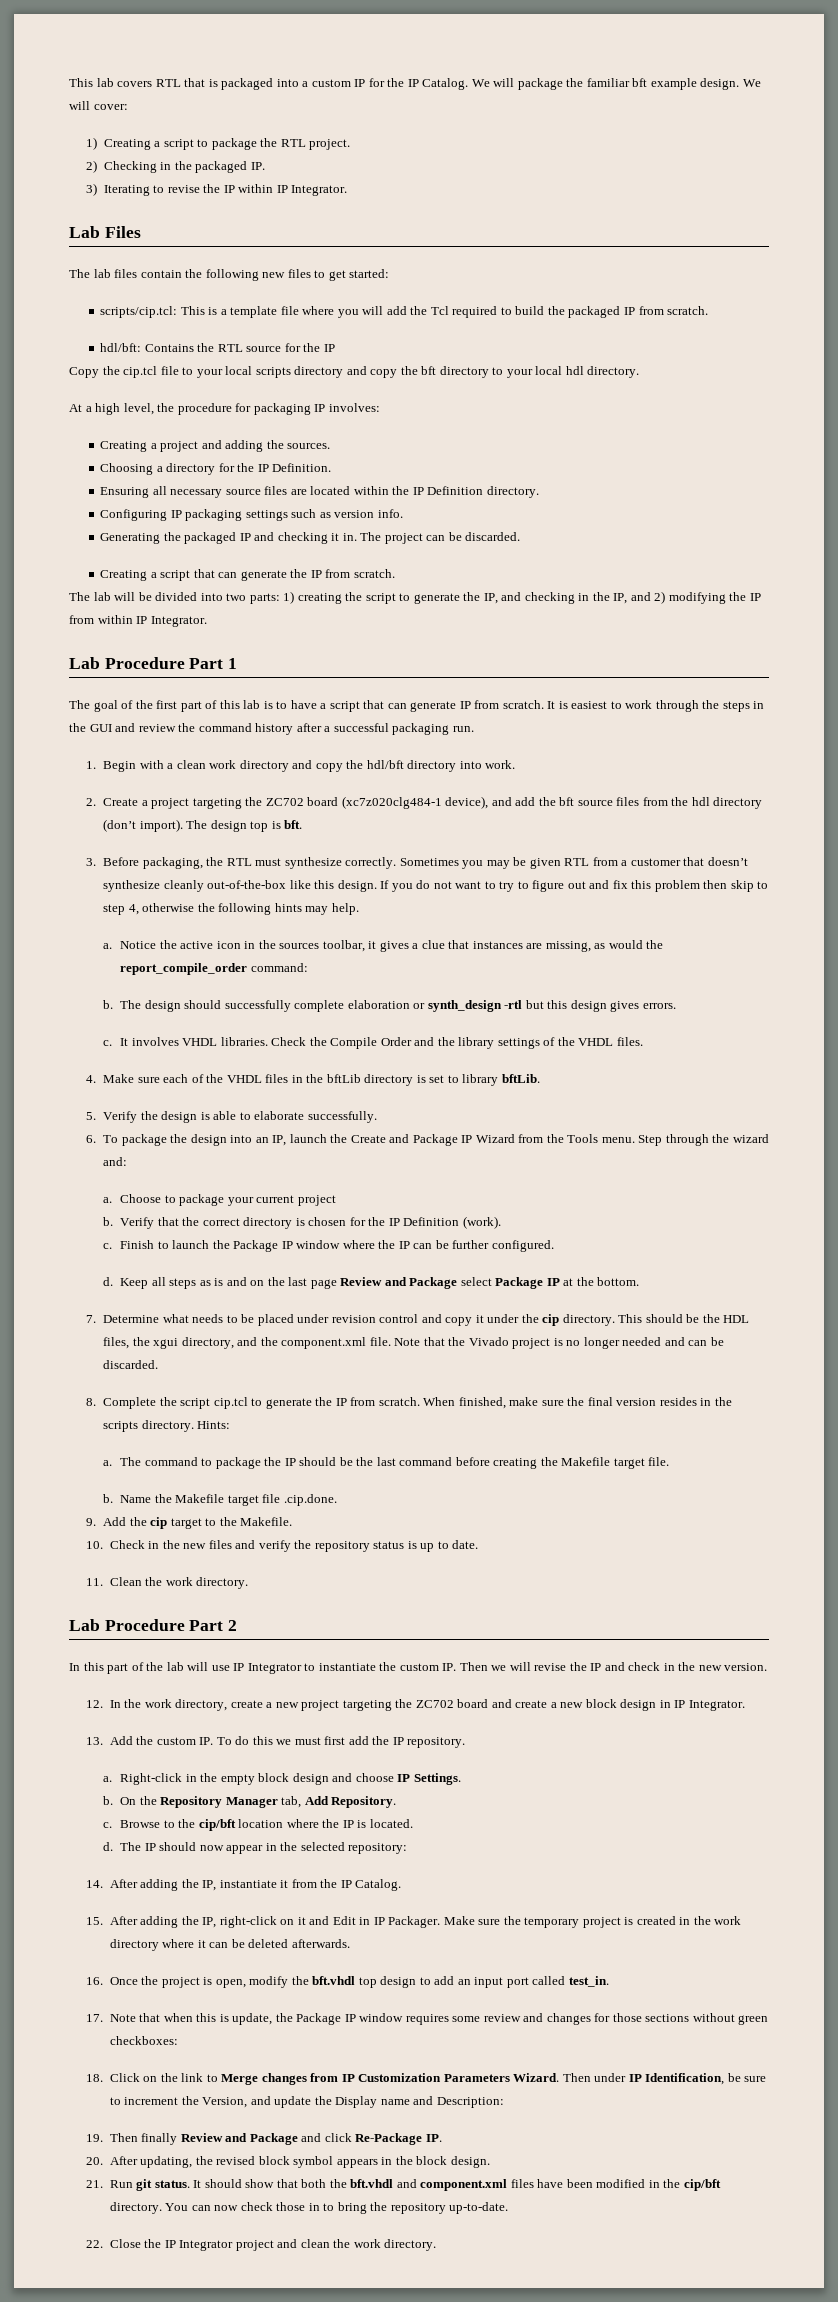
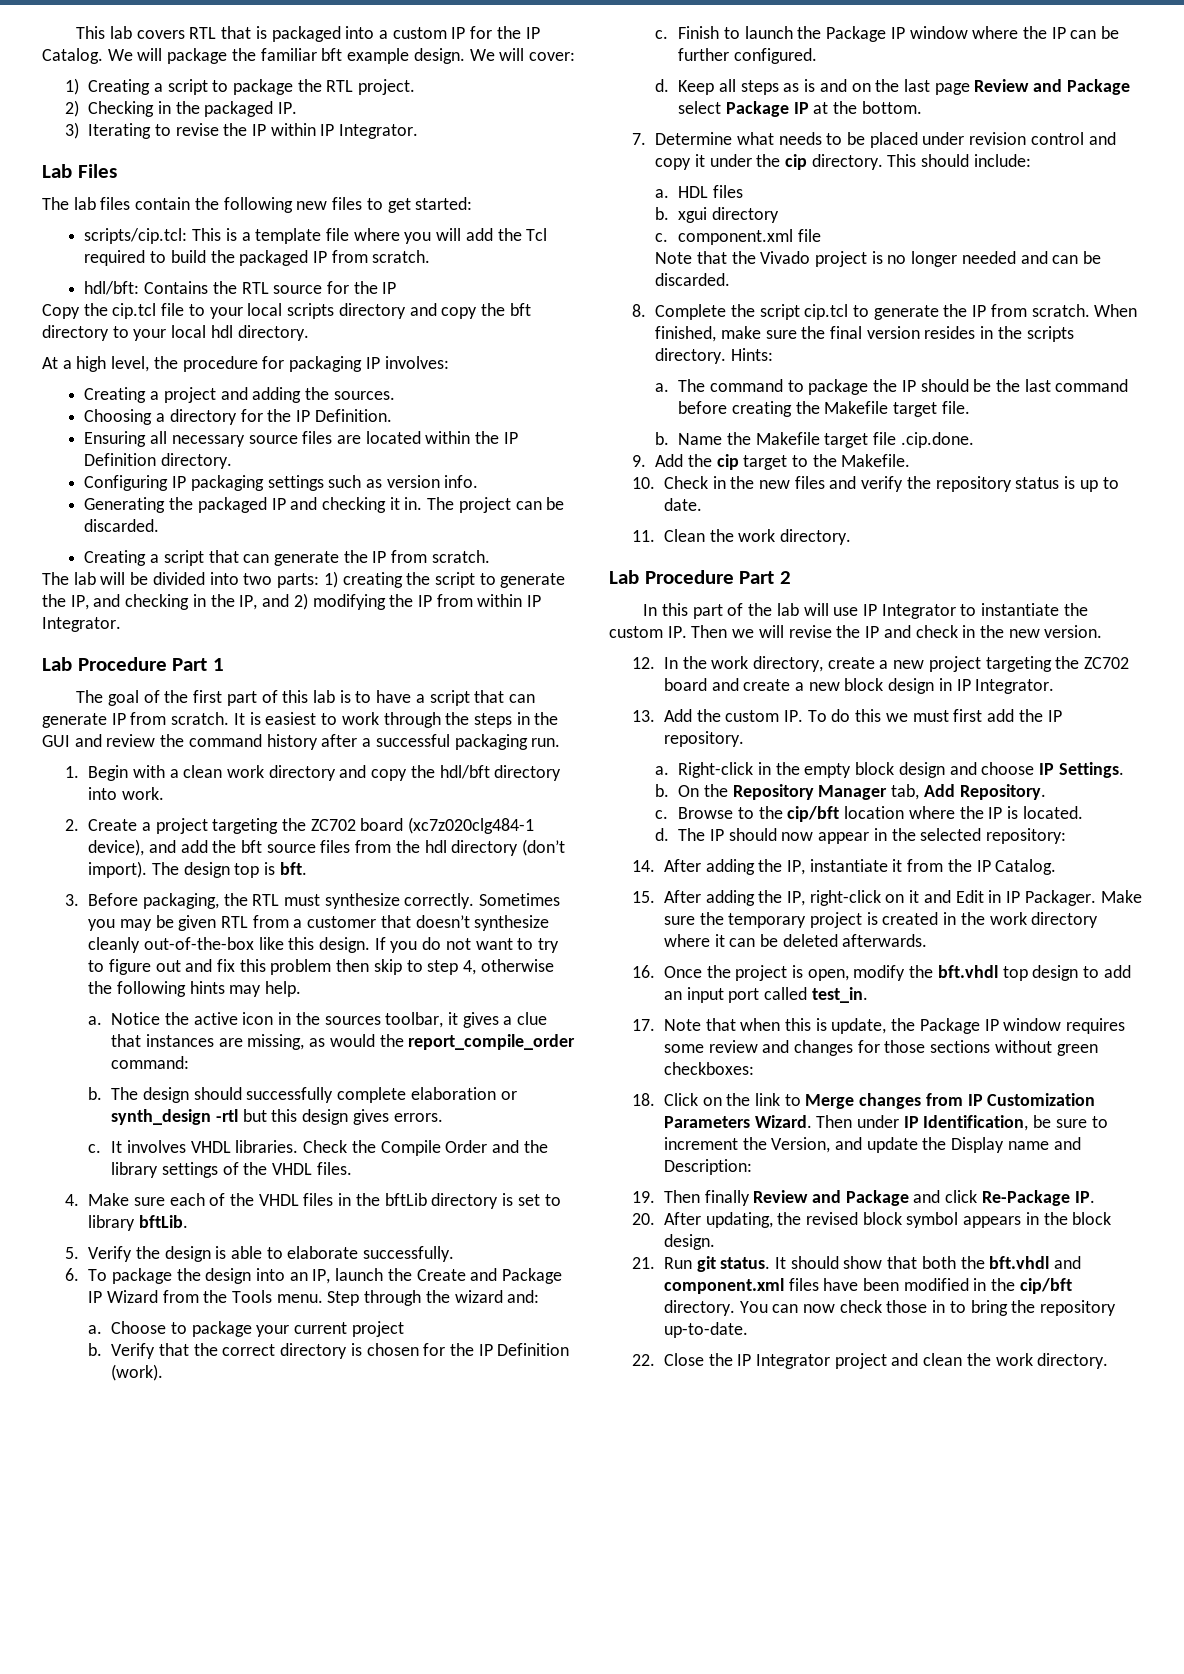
- This should be the HDL files, the xgui directory, and the component.xml file. Note that the Vivado project is no longer needed and can be discarded.
+ This should include:
+ a. HDL files
+ b. xgui directory
+ c. component.xml file
+ Note that the Vivado project is no longer needed and can be discarded.

